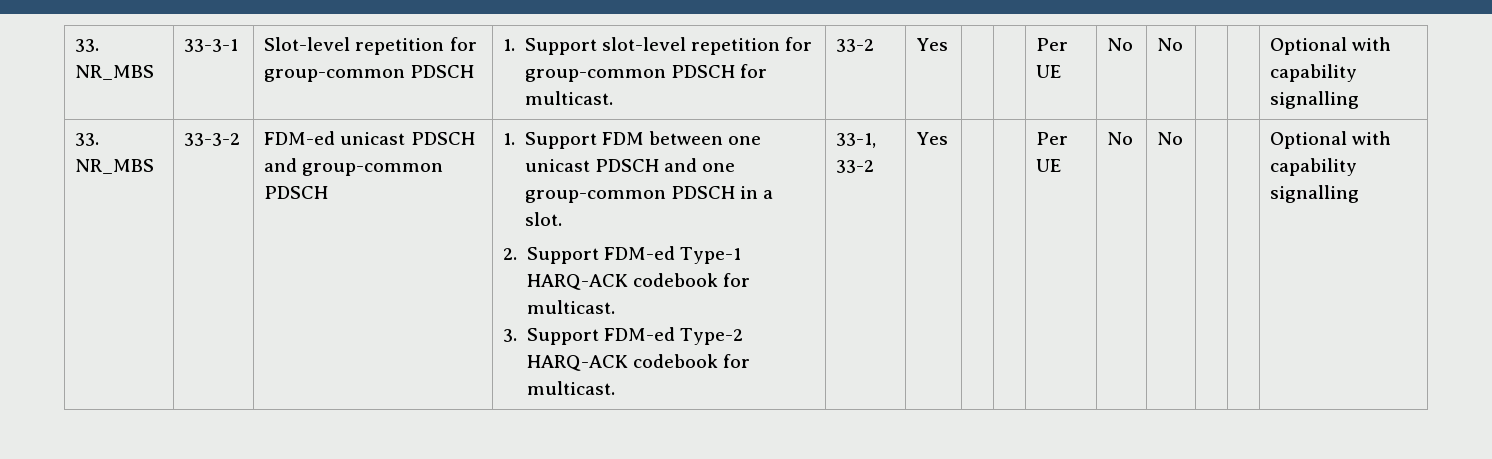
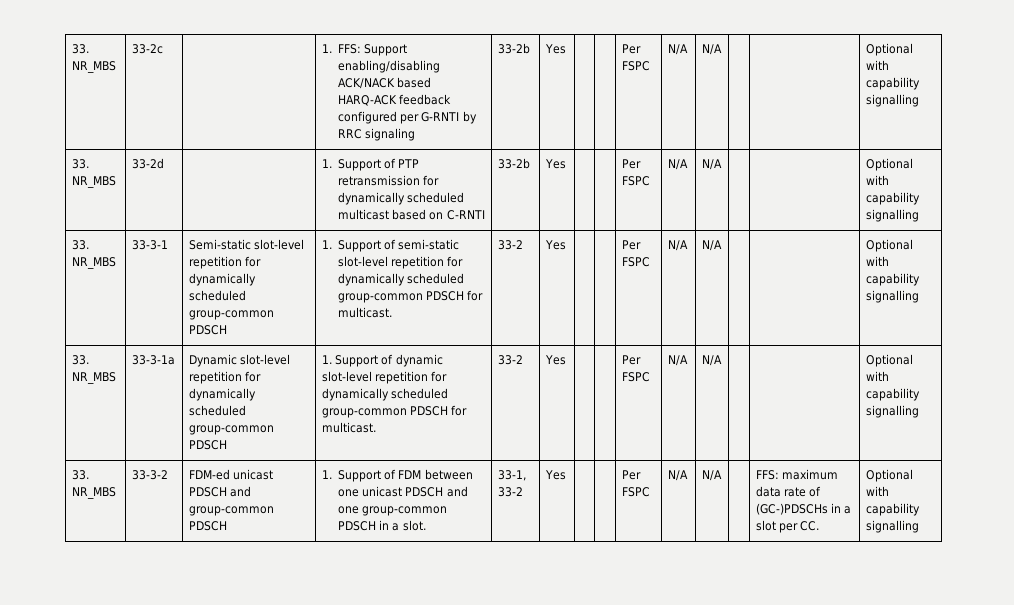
- 33. NR_MBS | 33-3-1 | Slot-level repetition for group-common PDSCH | 1. Support slot-level repetition for group-common PDSCH for multicast. | 33-2 | Yes | | | Per UE | No | No | | | Optional with capability signalling
+ 33. NR_MBS | 33-2c | | 1. FFS: Support enabling/disabling ACK/NACK based HARQ-ACK feedback configured per G-RNTI by RRC signaling | 33-2b | Yes | | | Per FSPC | N/A | N/A | | | Optional with capability signalling
+ 33. NR_MBS | 33-2d | | 1. Support of PTP retransmission for dynamically scheduled multicast based on C-RNTI | 33-2b | Yes | | | Per FSPC | N/A | N/A | | | Optional with capability signalling
+ 33. NR_MBS | 33-3-1 | Semi-static slot-level repetition for dynamically scheduled group-common PDSCH | 1. Support of semi-static slot-level repetition for dynamically scheduled group-common PDSCH for multicast. | 33-2 | Yes | | | Per FSPC | N/A | N/A | | | Optional with capability signalling
+ 33. NR_MBS | 33-3-1a | Dynamic slot-level repetition for dynamically scheduled group-common PDSCH | 1. Support of dynamic slot-level repetition for dynamically scheduled group-common PDSCH for multicast. | 33-2 | Yes | | | Per FSPC | N/A | N/A | | | Optional with capability signalling
- 1. Support FDM between one unicast PDSCH and one group-common PDSCH in a slot.
+ 1. Support of FDM between one unicast PDSCH and one group-common PDSCH in a slot.
- 2. Support FDM-ed Type-1 HARQ-ACK codebook for multicast.
- 3. Support FDM-ed Type-2 HARQ-ACK codebook for multicast. | 33-1, 33-2 | Yes | | | Per UE | No | No
+ 33-1, 33-2 | Yes | | | Per FSPC | N/A | N/A | | FFS: maximum data rate of (GC-)PDSCHs in a slot per CC.

